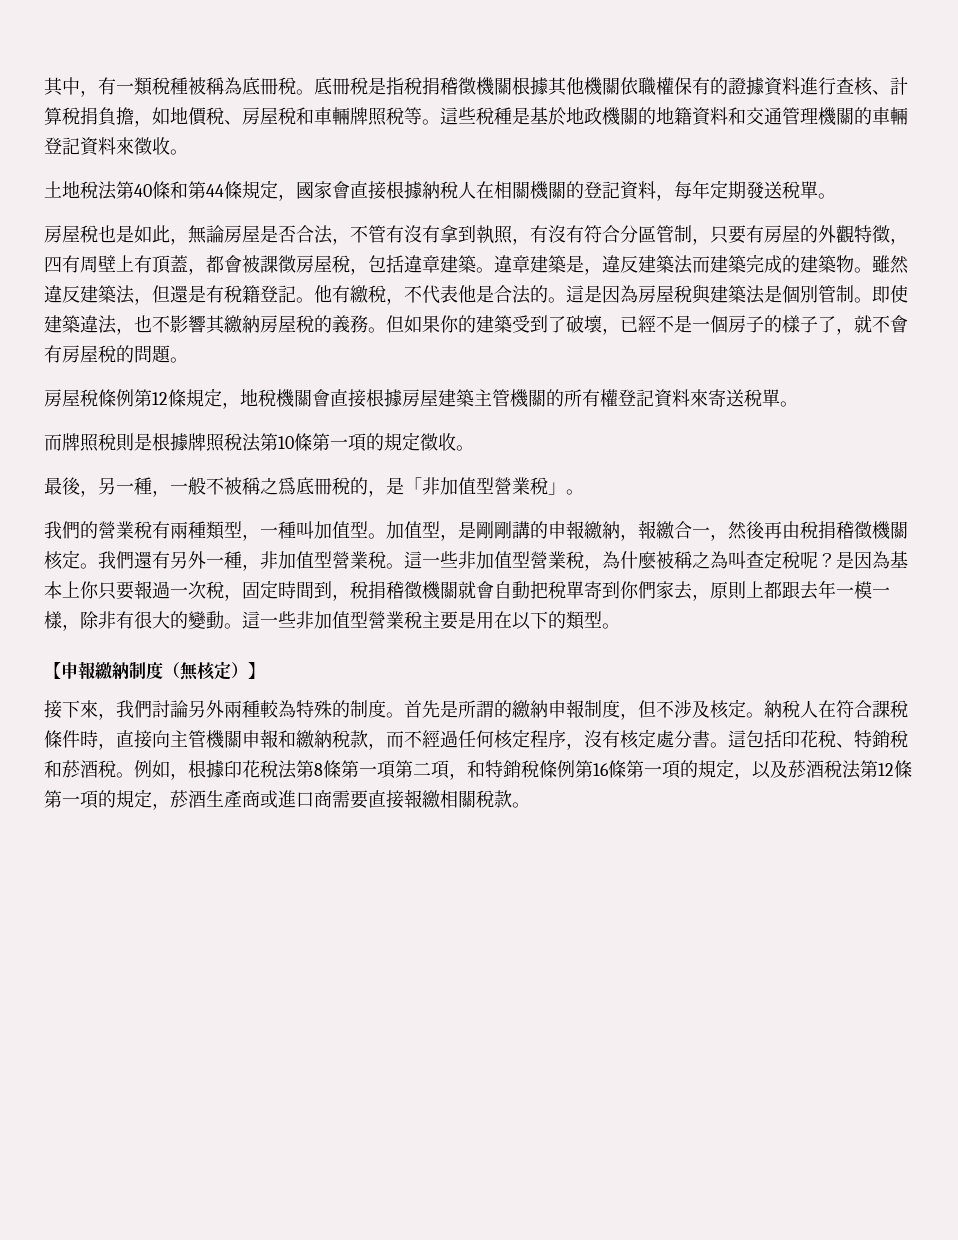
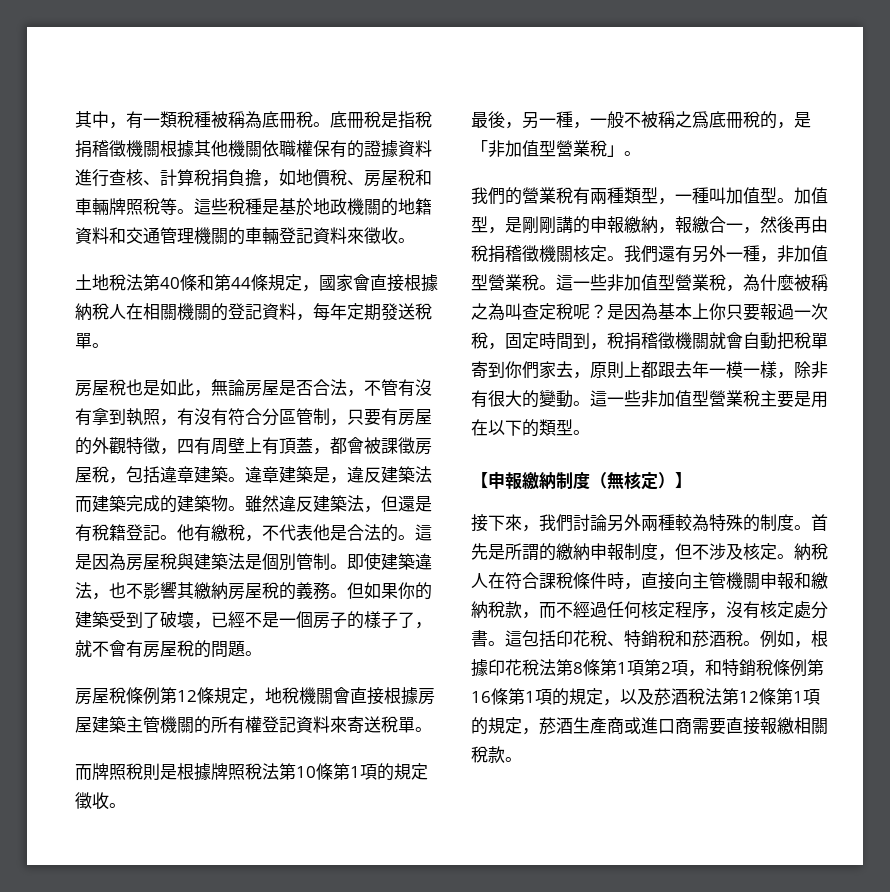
- 而牌照稅則是根據牌照稅法第10條第一項的規定徵收。
+ 而牌照稅則是根據牌照稅法第10條第1項的規定徵收。
- 例如，根據印花稅法第8條第一項第二項，和特銷稅條例第16條第一項的規定，以及菸酒稅法第12條第一項的規定，菸酒生產商或進口商需要直接報繳相關稅款。
+ 例如，根據印花稅法第8條第1項第2項，和特銷稅條例第16條第1項的規定，以及菸酒稅法第12條第1項的規定，菸酒生產商或進口商需要直接報繳相關稅款。

